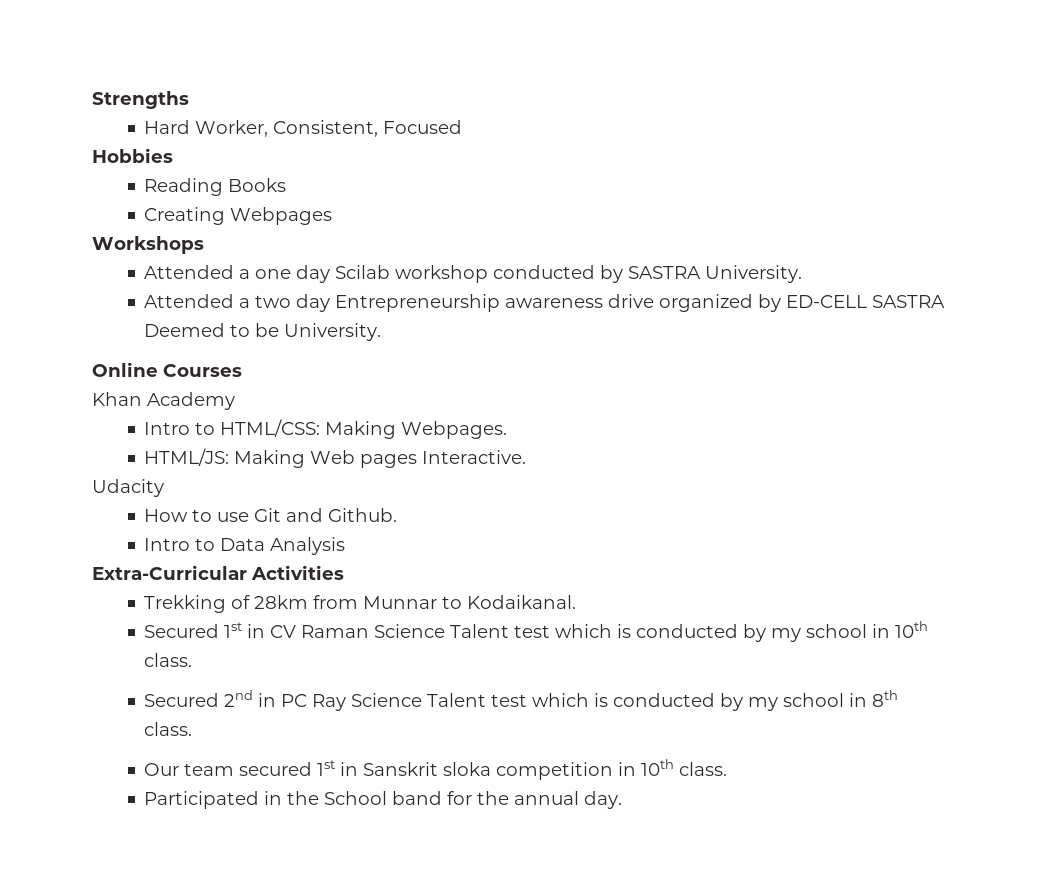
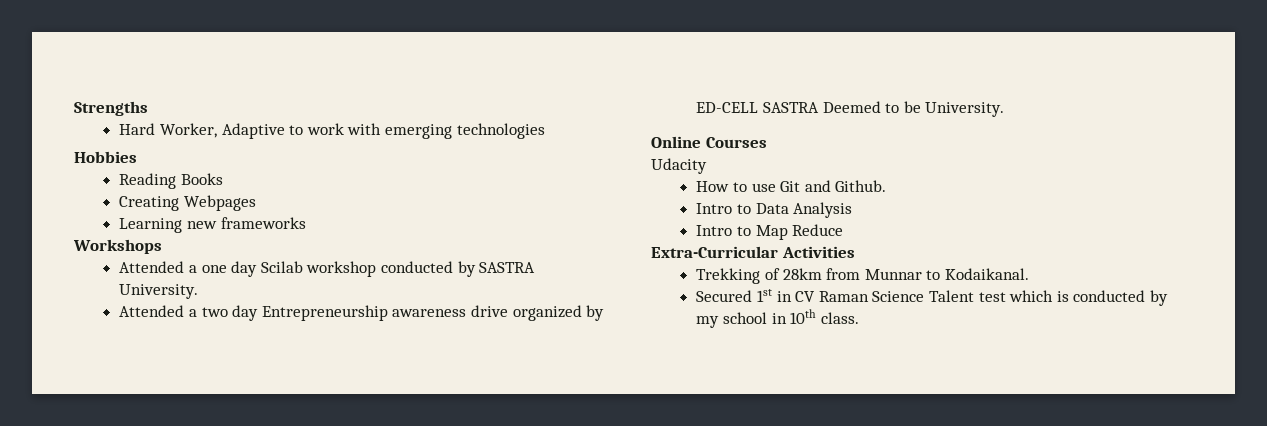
- Hard Worker, Consistent, Focused
+ Hard Worker, Adaptive to work with emerging technologies
+ Learning new frameworks
- Khan Academy
- Intro to HTML/CSS: Making Webpages.
- HTML/JS: Making Web pages Interactive.
+ Intro to Map Reduce
- Secured 2nd in PC Ray Science Talent test which is conducted by my school in 8th class.
- Our team secured 1st in Sanskrit sloka competition in 10th class.
- Participated in the School band for the annual day.

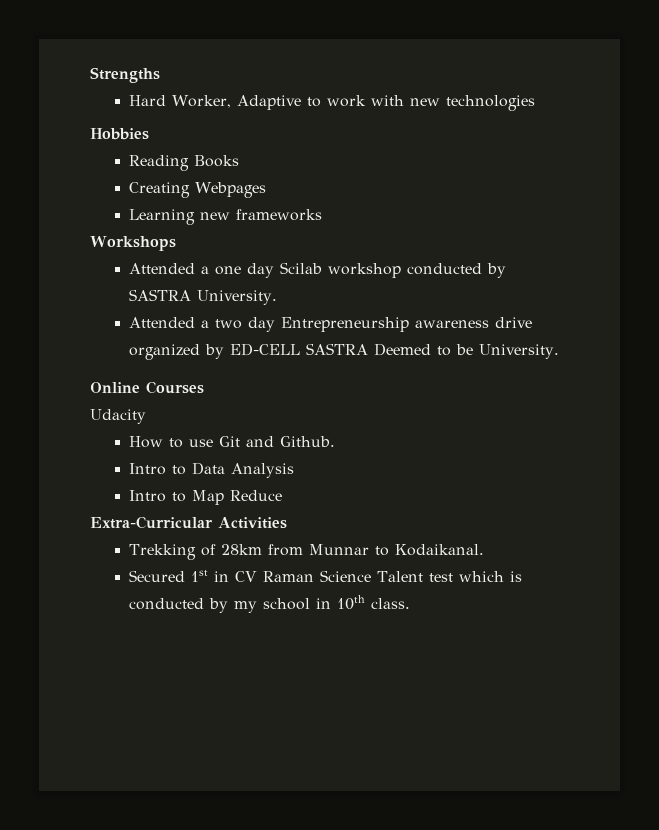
- Hard Worker, Adaptive to work with emerging technologies
+ Hard Worker, Adaptive to work with new technologies

